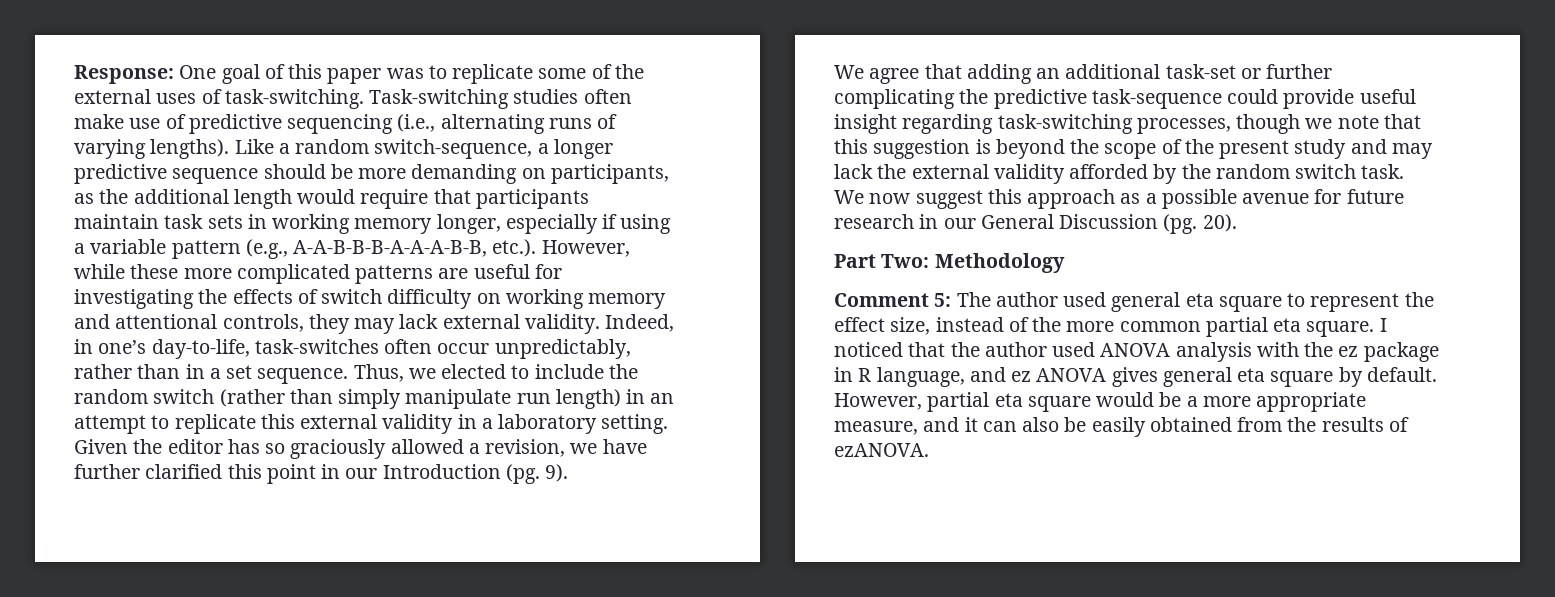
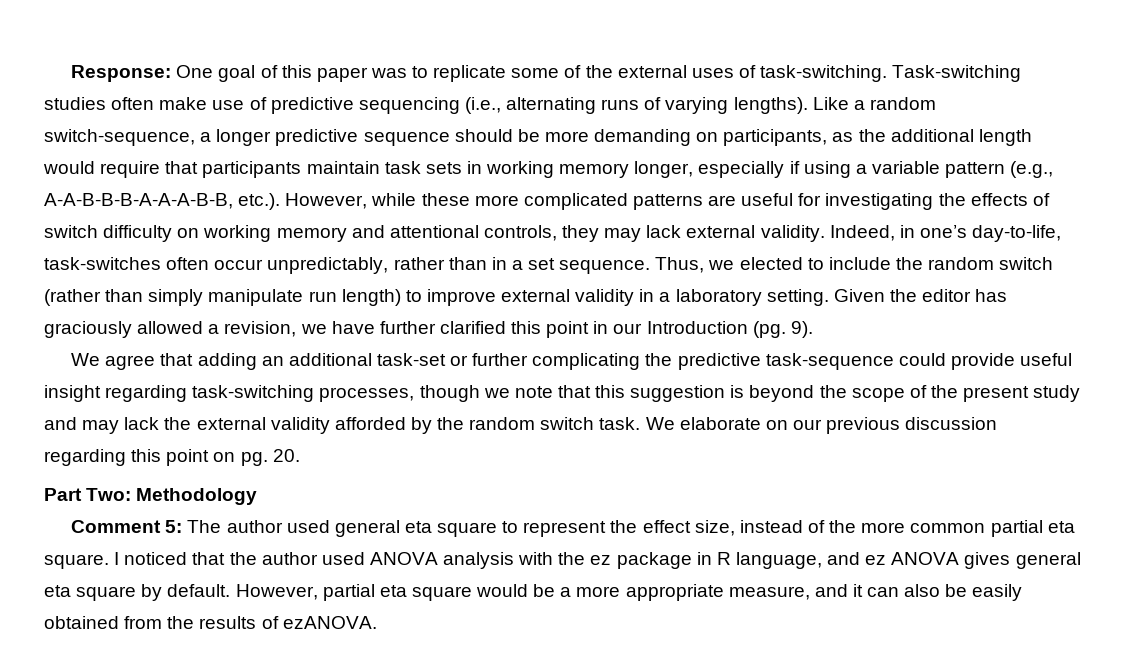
- Thus, we elected to include the random switch (rather than simply manipulate run length) in an attempt to replicate this external validity in a laboratory setting.
+ Thus, we elected to include the random switch (rather than simply manipulate run length) to improve external validity in a laboratory setting.
- Given the editor has so graciously allowed a revision, we have further clarified this point in our Introduction (pg.
+ Given the editor has graciously allowed a revision, we have further clarified this point in our Introduction (pg.
- We now suggest this approach as a possible avenue for future research in our General Discussion (pg. 20).
+ We elaborate on our previous discussion regarding this point on pg. 20.

